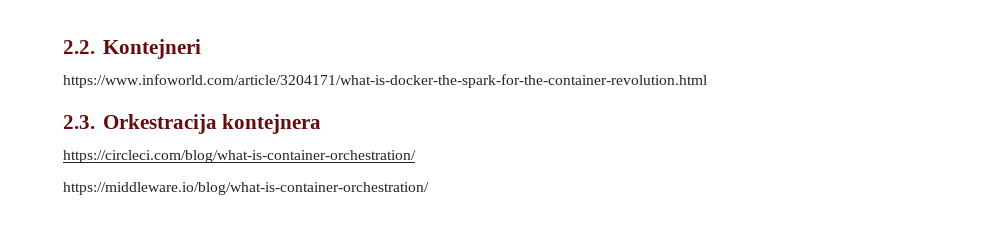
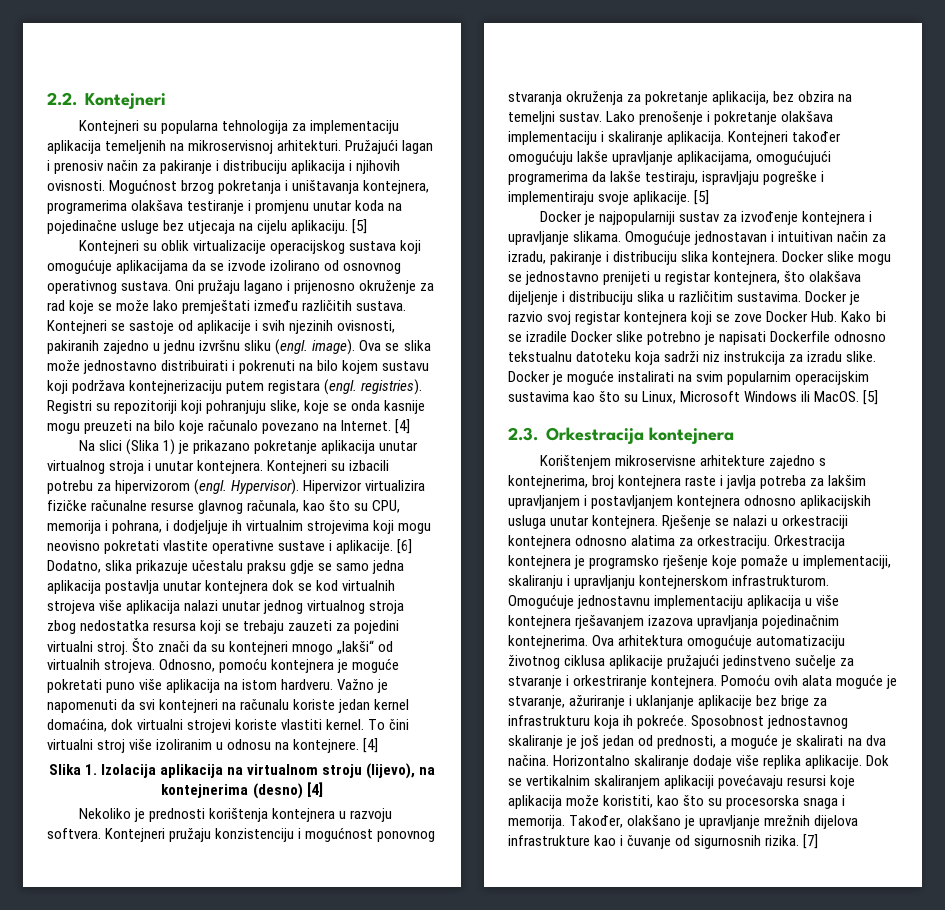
- https://www.infoworld.com/article/3204171/what-is-docker-the-spark-for-the-container-revolution.html
+ Kontejneri su popularna tehnologija za implementaciju aplikacija temeljenih na mikroservisnoj arhitekturi. Pružajući lagan i prenosiv način za pakiranje i distribuciju aplikacija i njihovih ovisnosti. Mogućnost brzog pokretanja i uništavanja kontejnera, programerima olakšava testiranje i promjenu unutar koda na pojedinačne usluge bez utjecaja na cijelu aplikaciju. [5]
+ Kontejneri su oblik virtualizacije operacijskog sustava koji omogućuje aplikacijama da se izvode izolirano od osnovnog operativnog sustava. Oni pružaju lagano i prijenosno okruženje za rad koje se može lako premještati između različitih sustava. Kontejneri se sastoje od aplikacije i svih njezinih ovisnosti, pakiranih zajedno u jednu izvršnu sliku (engl. image). Ova se slika može jednostavno distribuirati i pokrenuti na bilo kojem sustavu koji podržava kontejnerizaciju putem registara (engl. registries). Registri su repozitoriji koji pohranjuju slike, koje se onda kasnije mogu preuzeti na bilo koje računalo povezano na Internet. [4]
+ Na slici (Slika 1) je prikazano pokretanje aplikacija unutar virtualnog stroja i unutar kontejnera. Kontejneri su izbacili potrebu za hipervizorom (engl. Hypervisor). Hipervizor virtualizira fizičke računalne resurse glavnog računala, kao što su CPU, memorija i pohrana, i dodjeljuje ih virtualnim strojevima koji mogu neovisno pokretati vlastite operativne sustave i aplikacije. [6] Dodatno, slika prikazuje učestalu praksu gdje se samo jedna aplikacija postavlja unutar kontejnera dok se kod virtualnih strojeva više aplikacija nalazi unutar jednog virtualnog stroja zbog nedostatka resursa koji se trebaju zauzeti za pojedini virtualni stroj. Što znači da su kontejneri mnogo „lakši“ od virtualnih strojeva. Odnosno, pomoću kontejnera je moguće pokretati puno više aplikacija na istom hardveru. Važno je napomenuti da svi kontejneri na računalu koriste jedan kernel domaćina, dok virtualni strojevi koriste vlastiti kernel. To čini virtualni stroj više izoliranim u odnosu na kontejnere. [4]
+ Slika 1. Izolacija aplikacija na virtualnom stroju (lijevo), na kontejnerima (desno) [4]
+ Nekoliko je prednosti korištenja kontejnera u razvoju softvera. Kontejneri pružaju konzistenciju i mogućnost ponovnog stvaranja okruženja za pokretanje aplikacija, bez obzira na temeljni sustav. Lako prenošenje i pokretanje olakšava implementaciju i skaliranje aplikacija. Kontejneri također omogućuju lakše upravljanje aplikacijama, omogućujući programerima da lakše testiraju, ispravljaju pogreške i implementiraju svoje aplikacije. [5]
+ Docker je najpopularniji sustav za izvođenje kontejnera i upravljanje slikama. Omogućuje jednostavan i intuitivan način za izradu, pakiranje i distribuciju slika kontejnera. Docker slike mogu se jednostavno prenijeti u registar kontejnera, što olakšava dijeljenje i distribuciju slika u različitim sustavima. Docker je razvio svoj registar kontejnera koji se zove Docker Hub. Kako bi se izradile Docker slike potrebno je napisati Dockerfile odnosno tekstualnu datoteku koja sadrži niz instrukcija za izradu slike. Docker je moguće instalirati na svim popularnim operacijskim sustavima kao što su Linux, Microsoft Windows ili MacOS. [5]
  2.3. Orkestracija kontejnera
- https://circleci.com/blog/what-is-container-orchestration/
- https://middleware.io/blog/what-is-container-orchestration/
+ Korištenjem mikroservisne arhitekture zajedno s kontejnerima, broj kontejnera raste i javlja potreba za lakšim upravljanjem i postavljanjem kontejnera odnosno aplikacijskih usluga unutar kontejnera. Rješenje se nalazi u orkestraciji kontejnera odnosno alatima za orkestraciju. Orkestracija kontejnera je programsko rješenje koje pomaže u implementaciji, skaliranju i upravljanju kontejnerskom infrastrukturom. Omogućuje jednostavnu implementaciju aplikacija u više kontejnera rješavanjem izazova upravljanja pojedinačnim kontejnerima. Ova arhitektura omogućuje automatizaciju životnog ciklusa aplikacije pružajući jedinstveno sučelje za stvaranje i orkestriranje kontejnera. Pomoću ovih alata moguće je stvaranje, ažuriranje i uklanjanje aplikacije bez brige za infrastrukturu koja ih pokreće. Sposobnost jednostavnog skaliranje je još jedan od prednosti, a moguće je skalirati na dva načina. Horizontalno skaliranje dodaje više replika aplikacije. Dok se vertikalnim skaliranjem aplikaciji povećavaju resursi koje aplikacija može koristiti, kao što su procesorska snaga i memorija. Također, olakšano je upravljanje mrežnih dijelova infrastrukture kao i čuvanje od sigurnosnih rizika. [7]

